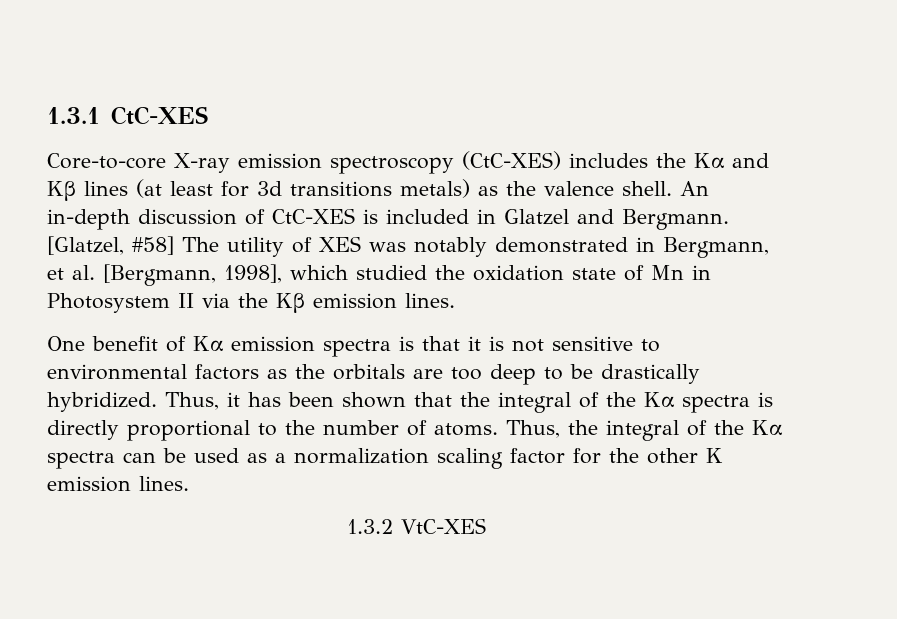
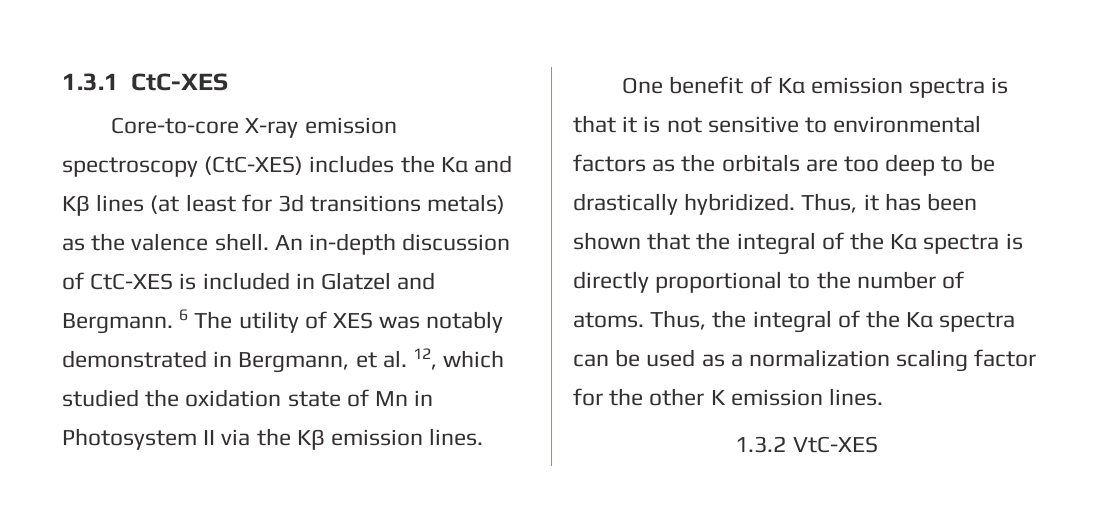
- [Glatzel, #58] The utility of XES was notably demonstrated in Bergmann, et al. [Bergmann, 1998], which studied the oxidation state of Mn in Photosystem II via the Kβ emission lines.
+ 6 The utility of XES was notably demonstrated in Bergmann, et al. 12, which studied the oxidation state of Mn in Photosystem II via the Kβ emission lines.

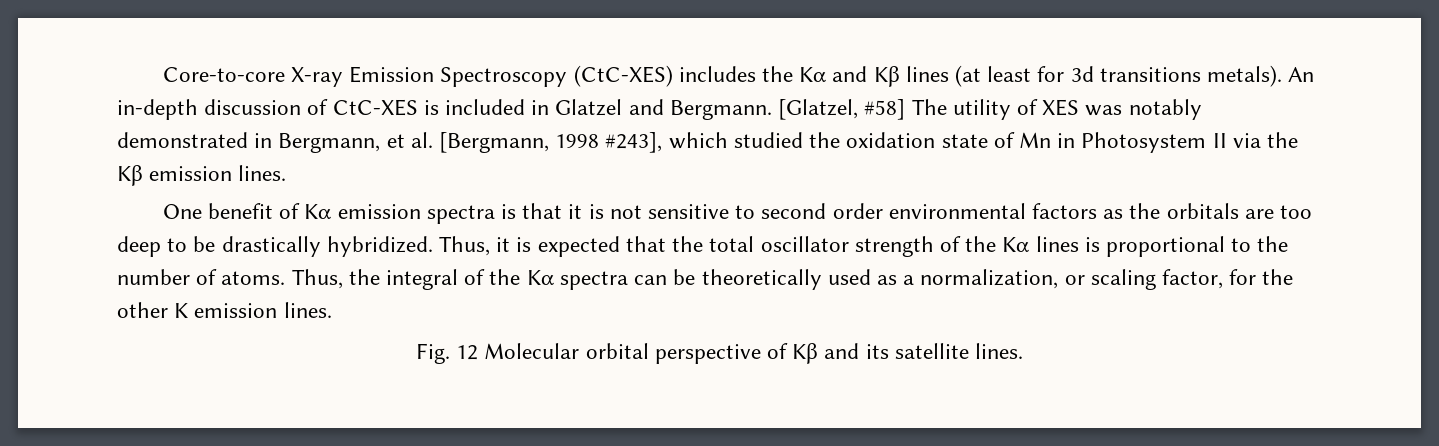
- 1.3.1 CtC-XES
- Core-to-core X-ray emission spectroscopy (CtC-XES) includes the Kα and Kβ lines (at least for 3d transitions metals) as the valence shell.
+ Core-to-core X-ray Emission Spectroscopy (CtC-XES) includes the Kα and Kβ lines (at least for 3d transitions metals).
- 6 The utility of XES was notably demonstrated in Bergmann, et al. 12, which studied the oxidation state of Mn in Photosystem II via the Kβ emission lines.
+ [Glatzel, #58] The utility of XES was notably demonstrated in Bergmann, et al. [Bergmann, 1998 #243], which studied the oxidation state of Mn in Photosystem II via the Kβ emission lines.
- One benefit of Kα emission spectra is that it is not sensitive to environmental factors as the orbitals are too deep to be drastically hybridized.
+ One benefit of Kα emission spectra is that it is not sensitive to second order environmental factors as the orbitals are too deep to be drastically hybridized.
- Thus, it has been shown that the integral of the Kα spectra is directly proportional to the number of atoms.
+ Thus, it is expected that the total oscillator strength of the Kα lines is proportional to the number of atoms.
- Thus, the integral of the Kα spectra can be used as a normalization scaling factor for the other K emission lines.
+ Thus, the integral of the Kα spectra can be theoretically used as a normalization, or scaling factor, for the other K emission lines.
- 1.3.2 VtC-XES
+ Fig. 12 Molecular orbital perspective of Kβ and its satellite lines.

